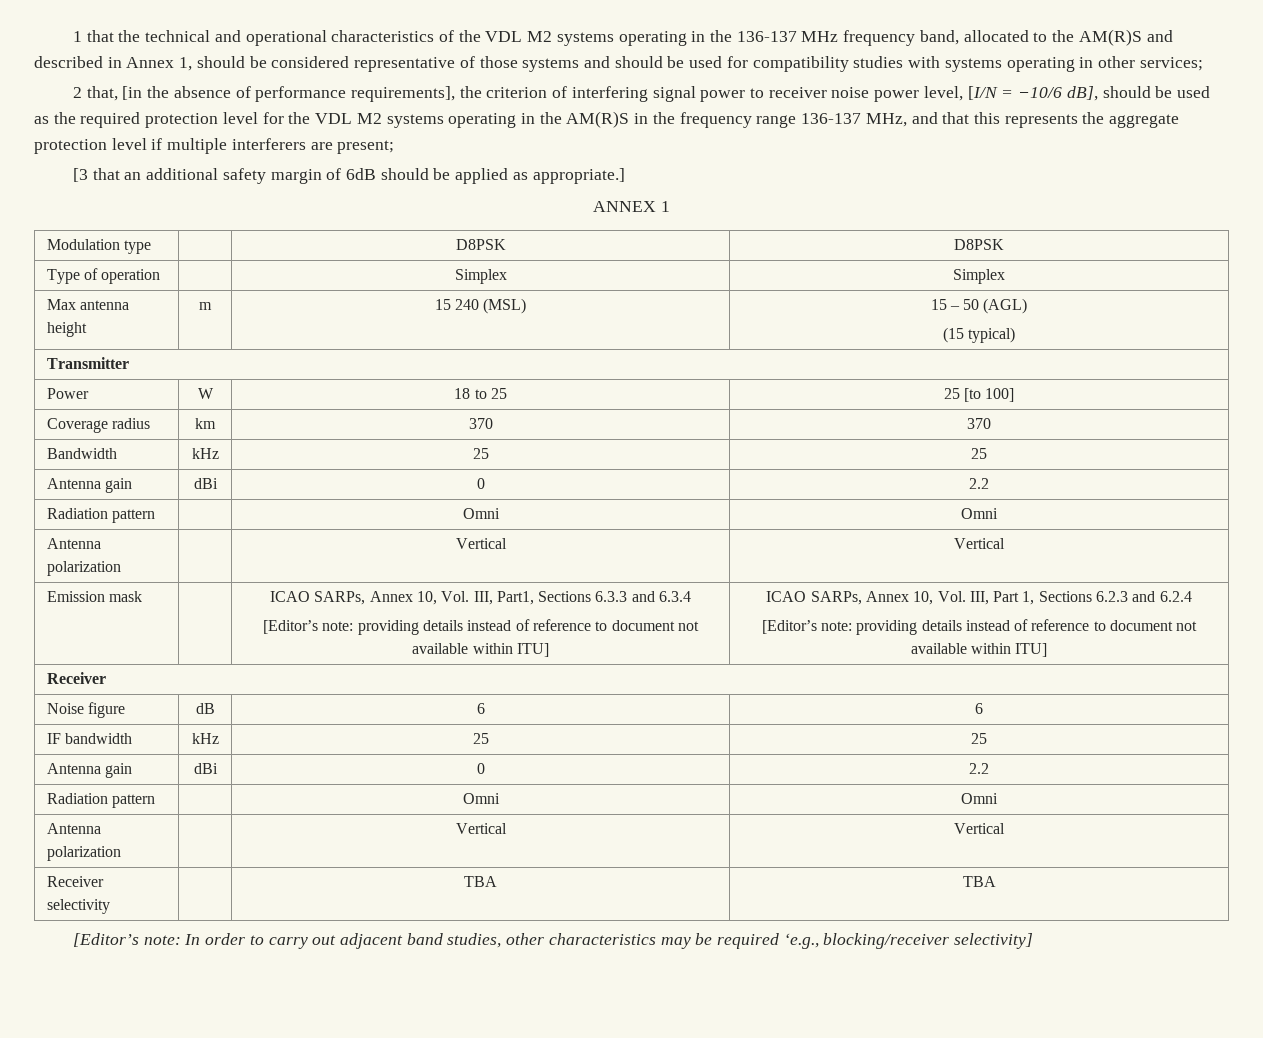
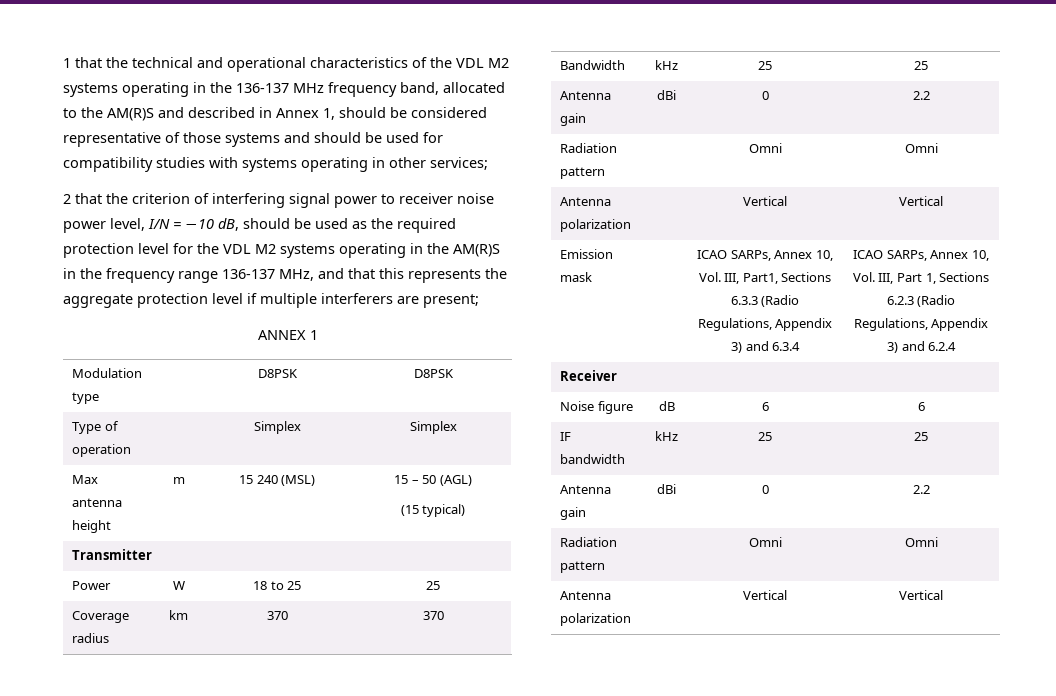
- 2 that, [in the absence of performance requirements], the criterion of interfering signal power to receiver noise power level, [I/N = −10/6 dB], should be used as the required protection level for the VDL M2 systems operating in the AM(R)S in the frequency range 136-137 MHz, and that this represents the aggregate protection level if multiple interferers are present;
+ 2 that the criterion of interfering signal power to receiver noise power level, I/N = −10 dB, should be used as the required protection level for the VDL M2 systems operating in the AM(R)S in the frequency range 136-137 MHz, and that this represents the aggregate protection level if multiple interferers are present;
- [3 that an additional safety margin of 6dB should be applied as appropriate.]
- Power | W | 18 to 25 | 25 [to 100]
+ Power | W | 18 to 25 | 25
- ICAO SARPs, Annex 10, Vol. III, Part1, Sections 6.3.3 and 6.3.4
- [Editor’s note: providing details instead of reference to document not available within ITU]
+ ICAO SARPs, Annex 10, Vol. III, Part1, Sections 6.3.3 (Radio Regulations, Appendix 3) and 6.3.4
- ICAO SARPs, Annex 10, Vol. III, Part 1, Sections 6.2.3 and 6.2.4
- [Editor’s note: providing details instead of reference to document not available within ITU]
+ ICAO SARPs, Annex 10, Vol. III, Part 1, Sections 6.2.3 (Radio Regulations, Appendix 3) and 6.2.4
- Receiver selectivity | | TBA | TBA
- [Editor’s note: In order to carry out adjacent band studies, other characteristics may be required ‘e.g., blocking/receiver selectivity]

